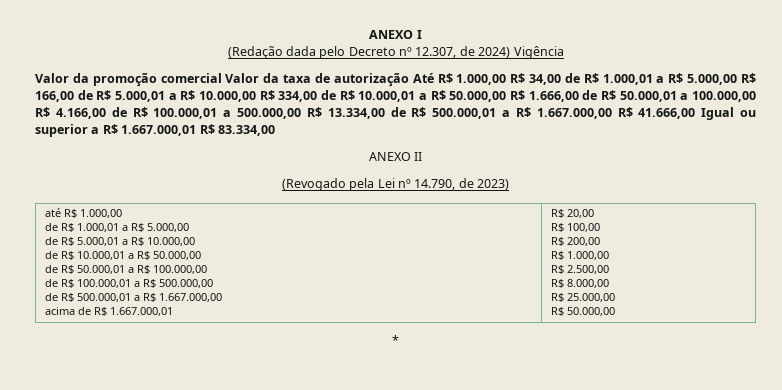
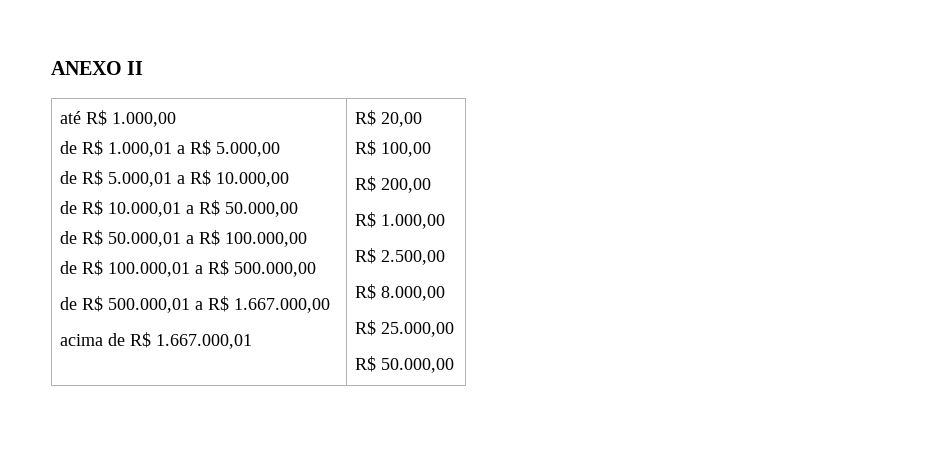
- ANEXO I
- (Redação dada pelo Decreto nº 12.307, de 2024) Vigência
- Valor da promoção comercial Valor da taxa de autorização Até R$ 1.000,00 R$ 34,00 de R$ 1.000,01 a R$ 5.000,00 R$ 166,00 de R$ 5.000,01 a R$ 10.000,00 R$ 334,00 de R$ 10.000,01 a R$ 50.000,00 R$ 1.666,00 de R$ 50.000,01 a 100.000,00 R$ 4.166,00 de R$ 100.000,01 a 500.000,00 R$ 13.334,00 de R$ 500.000,01 a R$ 1.667.000,00 R$ 41.666,00 Igual ou superior a R$ 1.667.000,01 R$ 83.334,00
  ANEXO II
- (Revogado pela Lei nº 14.790, de 2023)
- *

